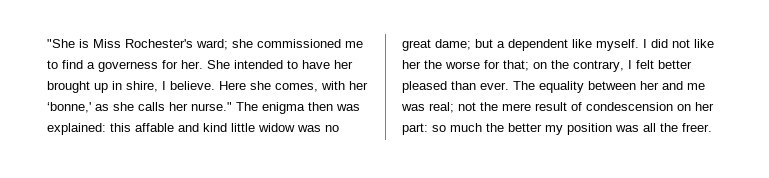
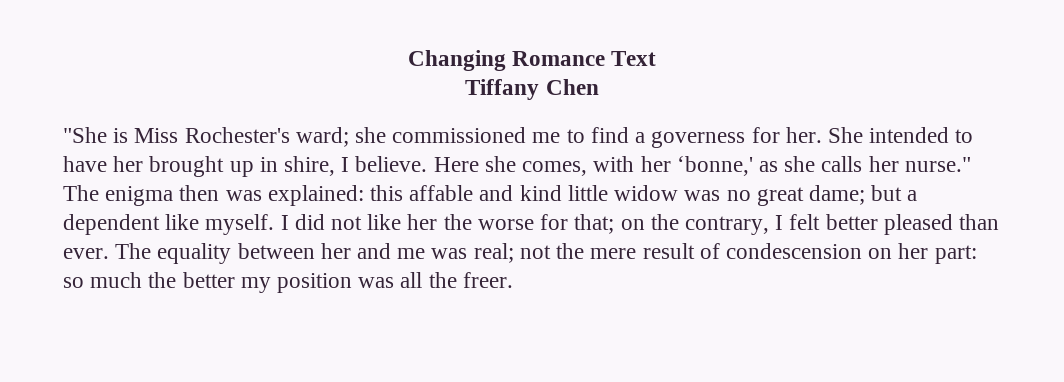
+ Changing Romance Text
+ Tiffany Chen

